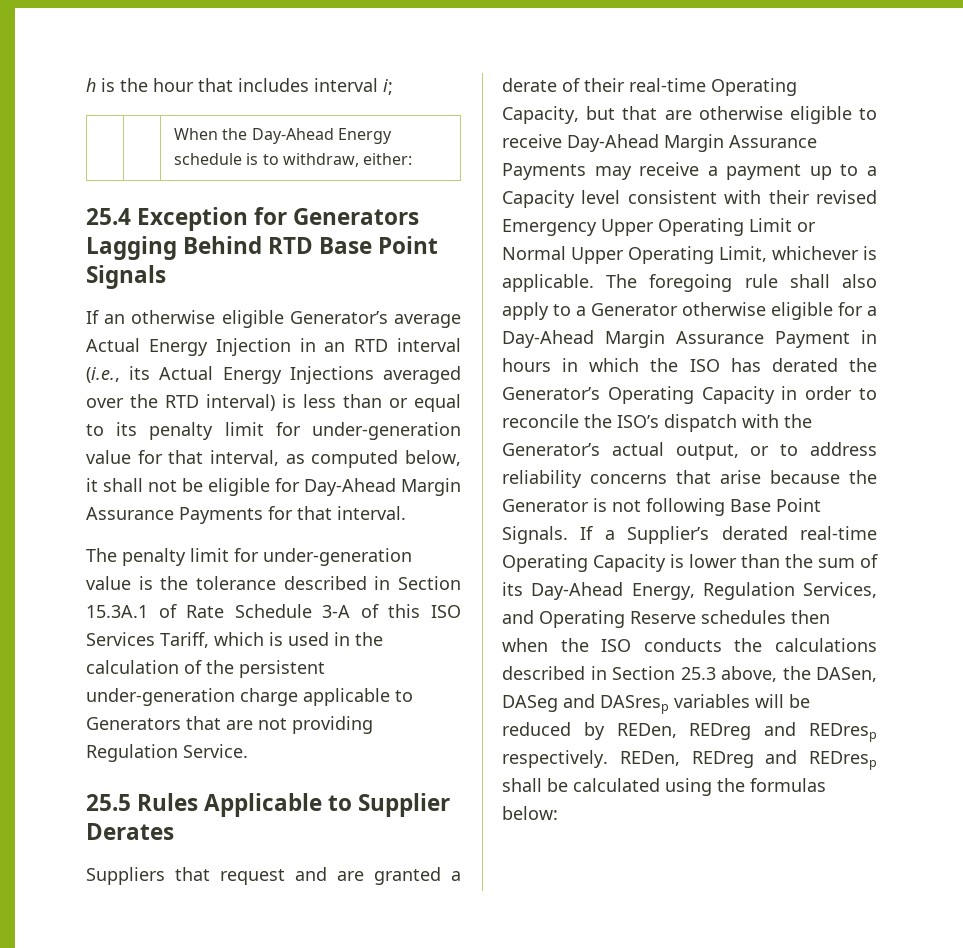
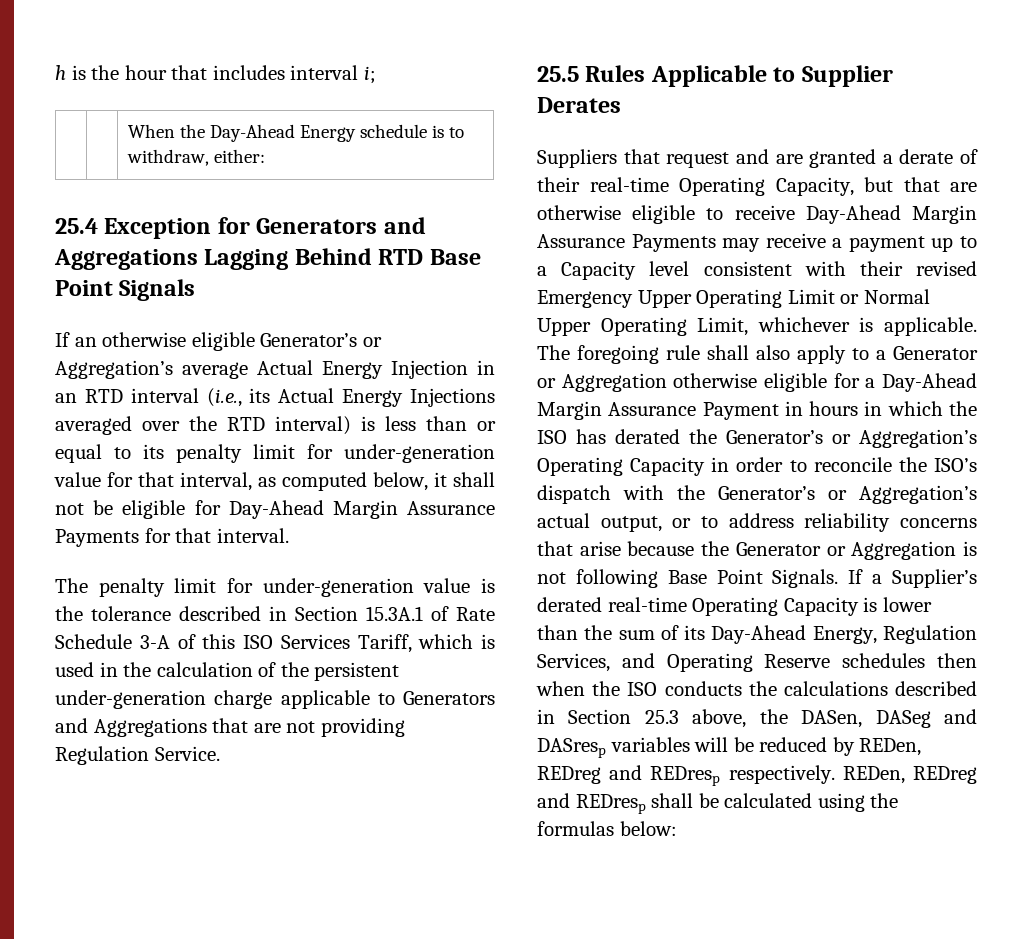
- 25.4 Exception for Generators Lagging Behind RTD Base Point Signals
+ 25.4 Exception for Generators and Aggregations Lagging Behind RTD Base Point Signals
- If an otherwise eligible Generator’s average Actual Energy Injection in an RTD interval (i.e., its Actual Energy Injections averaged over the RTD interval) is less than or equal to its penalty limit for under-generation value for that interval, as computed below, it shall not be eligible for Day-Ahead Margin Assurance Payments for that interval.
+ If an otherwise eligible Generator’s or Aggregation’s average Actual Energy Injection in an RTD interval (i.e., its Actual Energy Injections averaged over the RTD interval) is less than or equal to its penalty limit for under-generation value for that interval, as computed below, it shall not be eligible for Day-Ahead Margin Assurance Payments for that interval.
- The penalty limit for under-generation value is the tolerance described in Section 15.3A.1 of Rate Schedule 3-A of this ISO Services Tariff, which is used in the calculation of the persistent under-generation charge applicable to Generators that are not providing Regulation Service.
+ The penalty limit for under-generation value is the tolerance described in Section 15.3A.1 of Rate Schedule 3-A of this ISO Services Tariff, which is used in the calculation of the persistent under-generation charge applicable to Generators and Aggregations that are not providing Regulation Service.
- The foregoing rule shall also apply to a Generator otherwise eligible for a Day-Ahead Margin Assurance Payment in hours in which the ISO has derated the Generator’s Operating Capacity in order to reconcile the ISO’s dispatch with the Generator’s actual output, or to address reliability concerns that arise because the Generator is not following Base Point Signals.
+ The foregoing rule shall also apply to a Generator or Aggregation otherwise eligible for a Day-Ahead Margin Assurance Payment in hours in which the ISO has derated the Generator’s or Aggregation’s Operating Capacity in order to reconcile the ISO’s dispatch with the Generator’s or Aggregation’s actual output, or to address reliability concerns that arise because the Generator or Aggregation is not following Base Point Signals.

